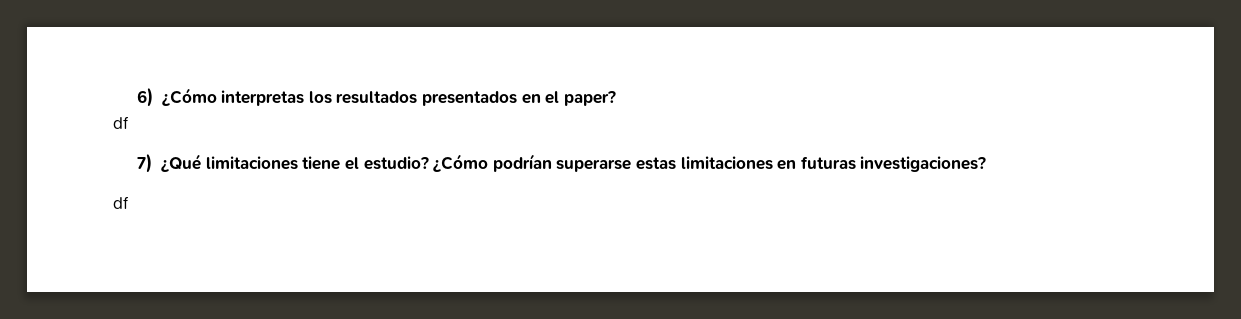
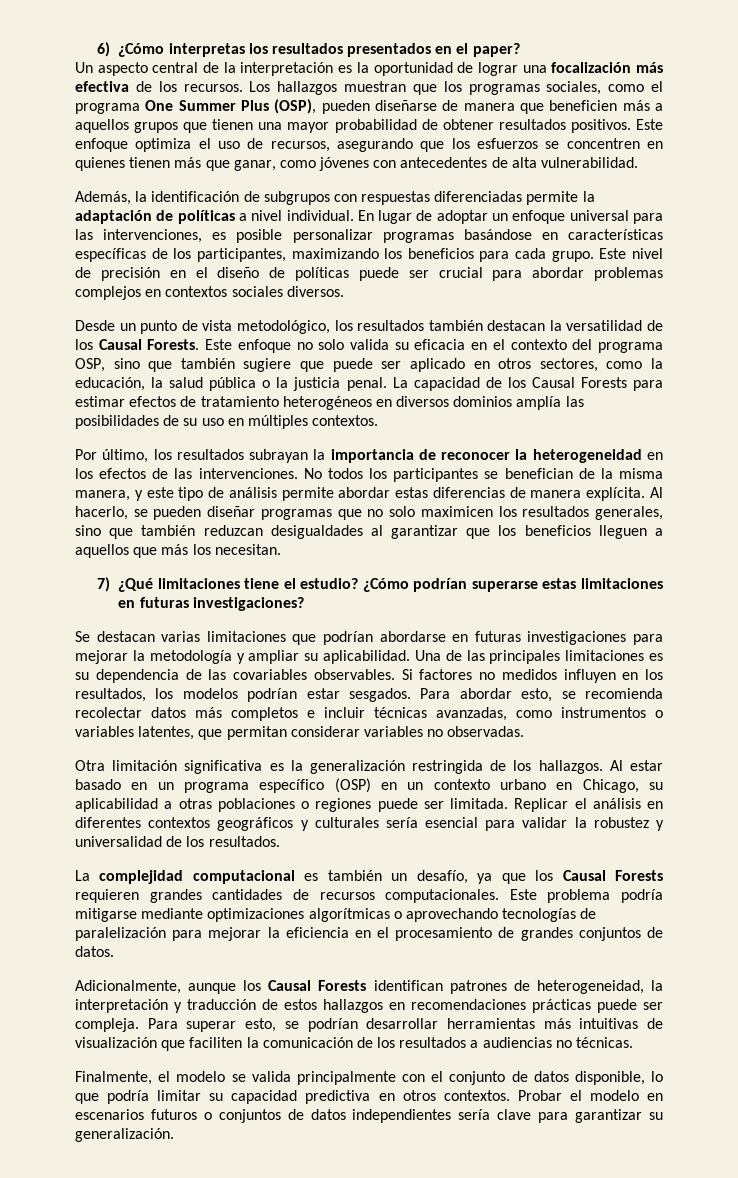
  6) ¿Cómo interpretas los resultados presentados en el paper?
- df
+ Un aspecto central de la interpretación es la oportunidad de lograr una focalización más efectiva de los recursos. Los hallazgos muestran que los programas sociales, como el programa One Summer Plus (OSP), pueden diseñarse de manera que beneficien más a aquellos grupos que tienen una mayor probabilidad de obtener resultados positivos. Este enfoque optimiza el uso de recursos, asegurando que los esfuerzos se concentren en quienes tienen más que ganar, como jóvenes con antecedentes de alta vulnerabilidad.
+ Además, la identificación de subgrupos con respuestas diferenciadas permite la adaptación de políticas a nivel individual. En lugar de adoptar un enfoque universal para las intervenciones, es posible personalizar programas basándose en características específicas de los participantes, maximizando los beneficios para cada grupo. Este nivel de precisión en el diseño de políticas puede ser crucial para abordar problemas complejos en contextos sociales diversos.
+ Desde un punto de vista metodológico, los resultados también destacan la versatilidad de los Causal Forests. Este enfoque no solo valida su eficacia en el contexto del programa OSP, sino que también sugiere que puede ser aplicado en otros sectores, como la educación, la salud pública o la justicia penal. La capacidad de los Causal Forests para estimar efectos de tratamiento heterogéneos en diversos dominios amplía las posibilidades de su uso en múltiples contextos.
+ Por último, los resultados subrayan la importancia de reconocer la heterogeneidad en los efectos de las intervenciones. No todos los participantes se benefician de la misma manera, y este tipo de análisis permite abordar estas diferencias de manera explícita. Al hacerlo, se pueden diseñar programas que no solo maximicen los resultados generales, sino que también reduzcan desigualdades al garantizar que los beneficios lleguen a aquellos que más los necesitan.
  ¿Cómo podrían superarse estas limitaciones en futuras investigaciones?
- df
+ Se destacan varias limitaciones que podrían abordarse en futuras investigaciones para mejorar la metodología y ampliar su aplicabilidad. Una de las principales limitaciones es su dependencia de las covariables observables. Si factores no medidos influyen en los resultados, los modelos podrían estar sesgados. Para abordar esto, se recomienda recolectar datos más completos e incluir técnicas avanzadas, como instrumentos o variables latentes, que permitan considerar variables no observadas.
+ Otra limitación significativa es la generalización restringida de los hallazgos. Al estar basado en un programa específico (OSP) en un contexto urbano en Chicago, su aplicabilidad a otras poblaciones o regiones puede ser limitada. Replicar el análisis en diferentes contextos geográficos y culturales sería esencial para validar la robustez y universalidad de los resultados.
+ La complejidad computacional es también un desafío, ya que los Causal Forests requieren grandes cantidades de recursos computacionales. Este problema podría mitigarse mediante optimizaciones algorítmicas o aprovechando tecnologías de paralelización para mejorar la eficiencia en el procesamiento de grandes conjuntos de datos.
+ Adicionalmente, aunque los Causal Forests identifican patrones de heterogeneidad, la interpretación y traducción de estos hallazgos en recomendaciones prácticas puede ser compleja. Para superar esto, se podrían desarrollar herramientas más intuitivas de visualización que faciliten la comunicación de los resultados a audiencias no técnicas.
+ Finalmente, el modelo se valida principalmente con el conjunto de datos disponible, lo que podría limitar su capacidad predictiva en otros contextos. Probar el modelo en escenarios futuros o conjuntos de datos independientes sería clave para garantizar su generalización.

